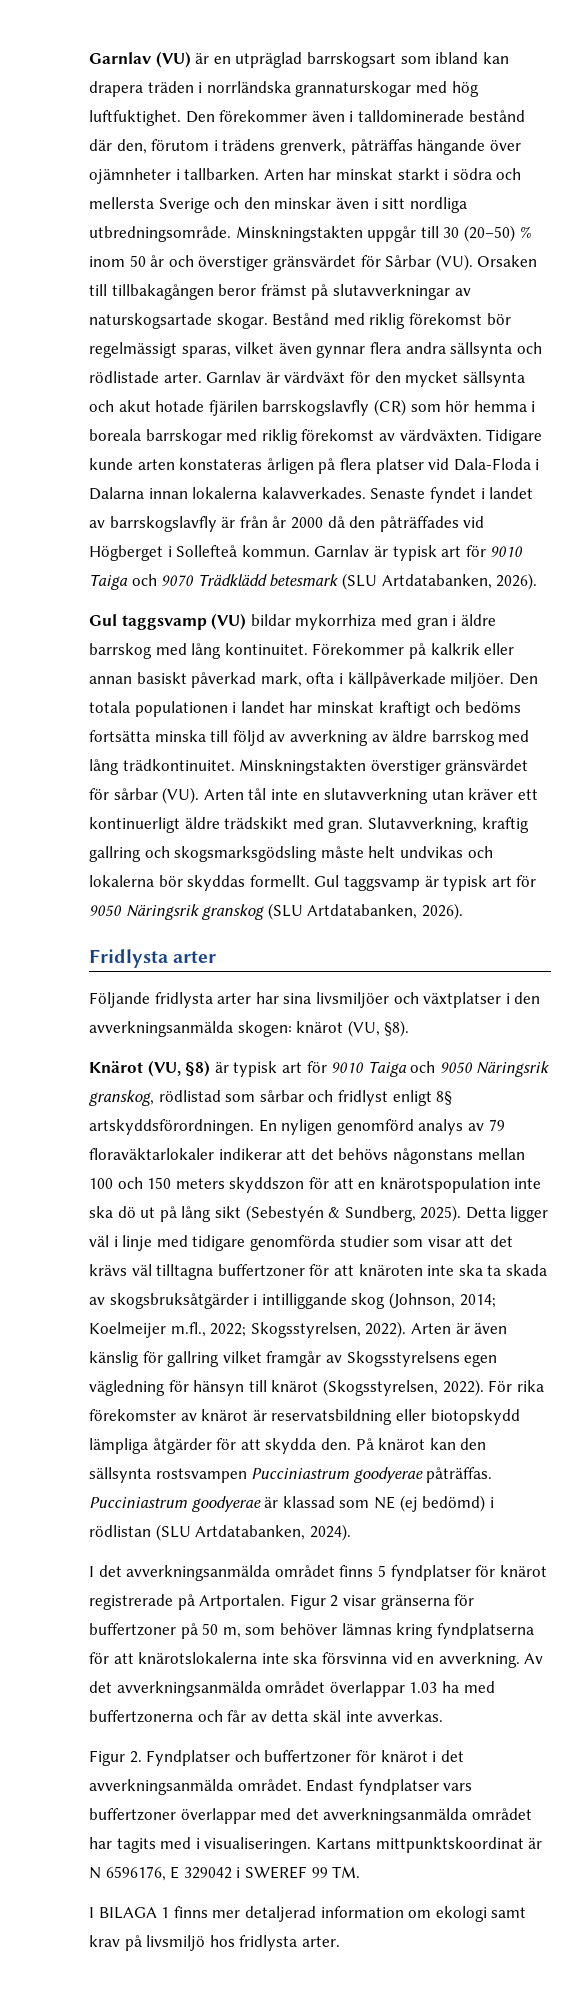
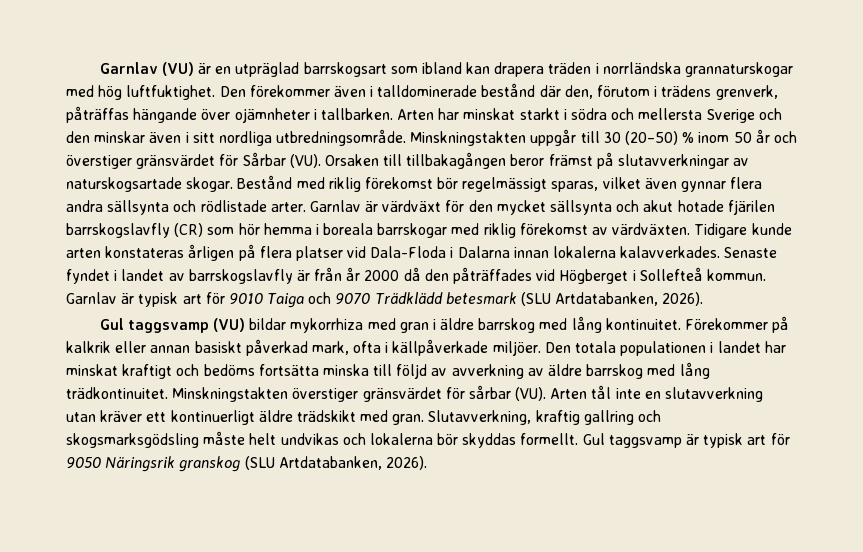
- Fridlysta arter
- Följande fridlysta arter har sina livsmiljöer och växtplatser i den avverkningsanmälda skogen: knärot (VU, §8).
- Knärot (VU, §8) är typisk art för 9010 Taiga och 9050 Näringsrik granskog, rödlistad som sårbar och fridlyst enligt 8§ artskyddsförordningen. En nyligen genomförd analys av 79 floraväktarlokaler indikerar att det behövs någonstans mellan 100 och 150 meters skyddszon för att en knärotspopulation inte ska dö ut på lång sikt (Sebestyén & Sundberg, 2025). Detta ligger väl i linje med tidigare genomförda studier som visar att det krävs väl tilltagna buffertzoner för att knäroten inte ska ta skada av skogsbruksåtgärder i intilliggande skog (Johnson, 2014; Koelmeijer m.fl., 2022; Skogsstyrelsen, 2022). Arten är även känslig för gallring vilket framgår av Skogsstyrelsens egen vägledning för hänsyn till knärot (Skogsstyrelsen, 2022). För rika förekomster av knärot är reservatsbildning eller biotopskydd lämpliga åtgärder för att skydda den. På knärot kan den sällsynta rostsvampen Pucciniastrum goodyerae påträffas. Pucciniastrum goodyerae är klassad som NE (ej bedömd) i rödlistan (SLU Artdatabanken, 2024).
- I det avverkningsanmälda området finns 5 fyndplatser för knärot registrerade på Artportalen. Figur 2 visar gränserna för buffertzoner på 50 m, som behöver lämnas kring fyndplatserna för att knärotslokalerna inte ska försvinna vid en avverkning. Av det avverkningsanmälda området överlappar 1.03 ha med buffertzonerna och får av detta skäl inte avverkas.
- Figur 2. Fyndplatser och buffertzoner för knärot i det avverkningsanmälda området. Endast fyndplatser vars buffertzoner överlappar med det avverkningsanmälda området har tagits med i visualiseringen. Kartans mittpunktskoordinat är N 6596176, E 329042 i SWEREF 99 TM.
- I BILAGA 1 finns mer detaljerad information om ekologi samt krav på livsmiljö hos fridlysta arter.

